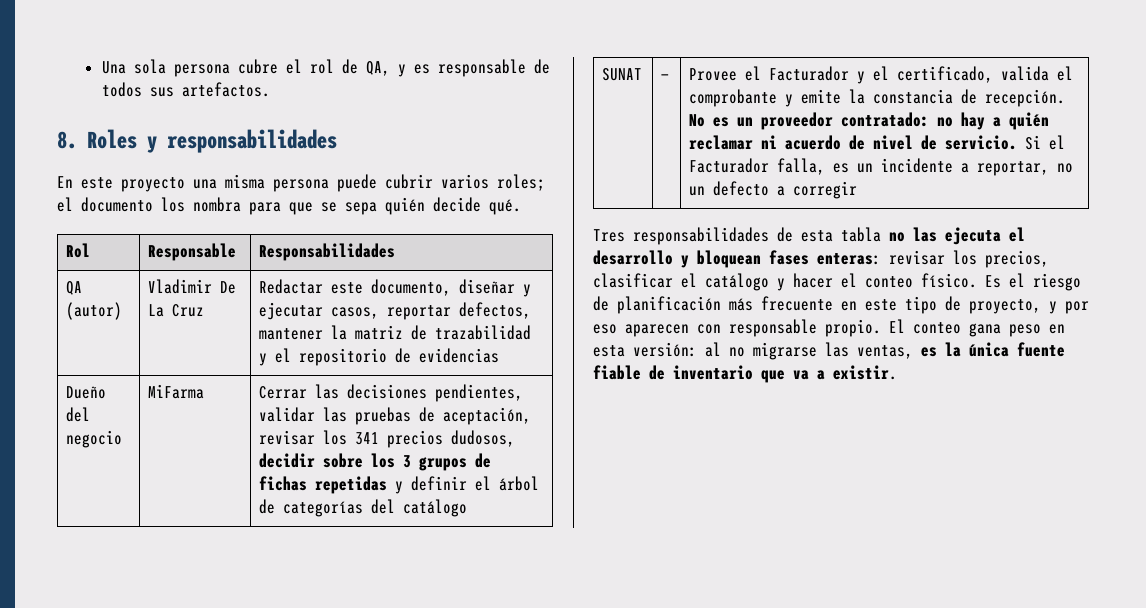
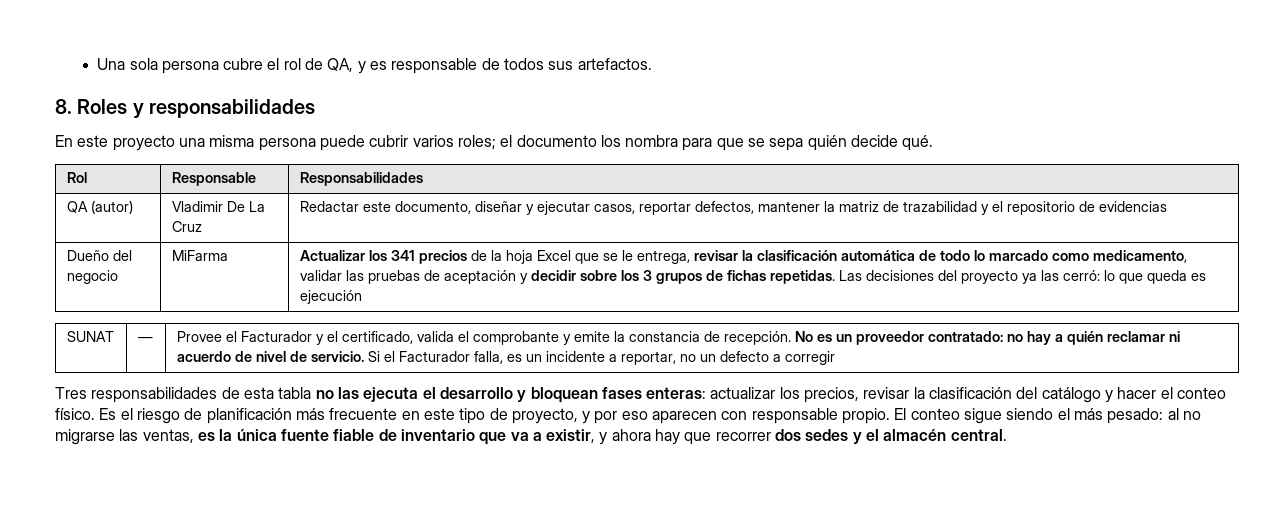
- Cerrar las decisiones pendientes, validar las pruebas de aceptación, revisar los 341 precios dudosos, decidir sobre los 3 grupos de fichas repetidas y definir el árbol de categorías del catálogo
+ Actualizar los 341 precios de la hoja Excel que se le entrega, revisar la clasificación automática de todo lo marcado como medicamento, validar las pruebas de aceptación y decidir sobre los 3 grupos de fichas repetidas. Las decisiones del proyecto ya las cerró: lo que queda es ejecución
- Tres responsabilidades de esta tabla no las ejecuta el desarrollo y bloquean fases enteras: revisar los precios, clasificar el catálogo y hacer el conteo físico.
+ Tres responsabilidades de esta tabla no las ejecuta el desarrollo y bloquean fases enteras: actualizar los precios, revisar la clasificación del catálogo y hacer el conteo físico.
- El conteo gana peso en esta versión: al no migrarse las ventas, es la única fuente fiable de inventario que va a existir.
+ El conteo sigue siendo el más pesado: al no migrarse las ventas, es la única fuente fiable de inventario que va a existir, y ahora hay que recorrer dos sedes y el almacén central.

